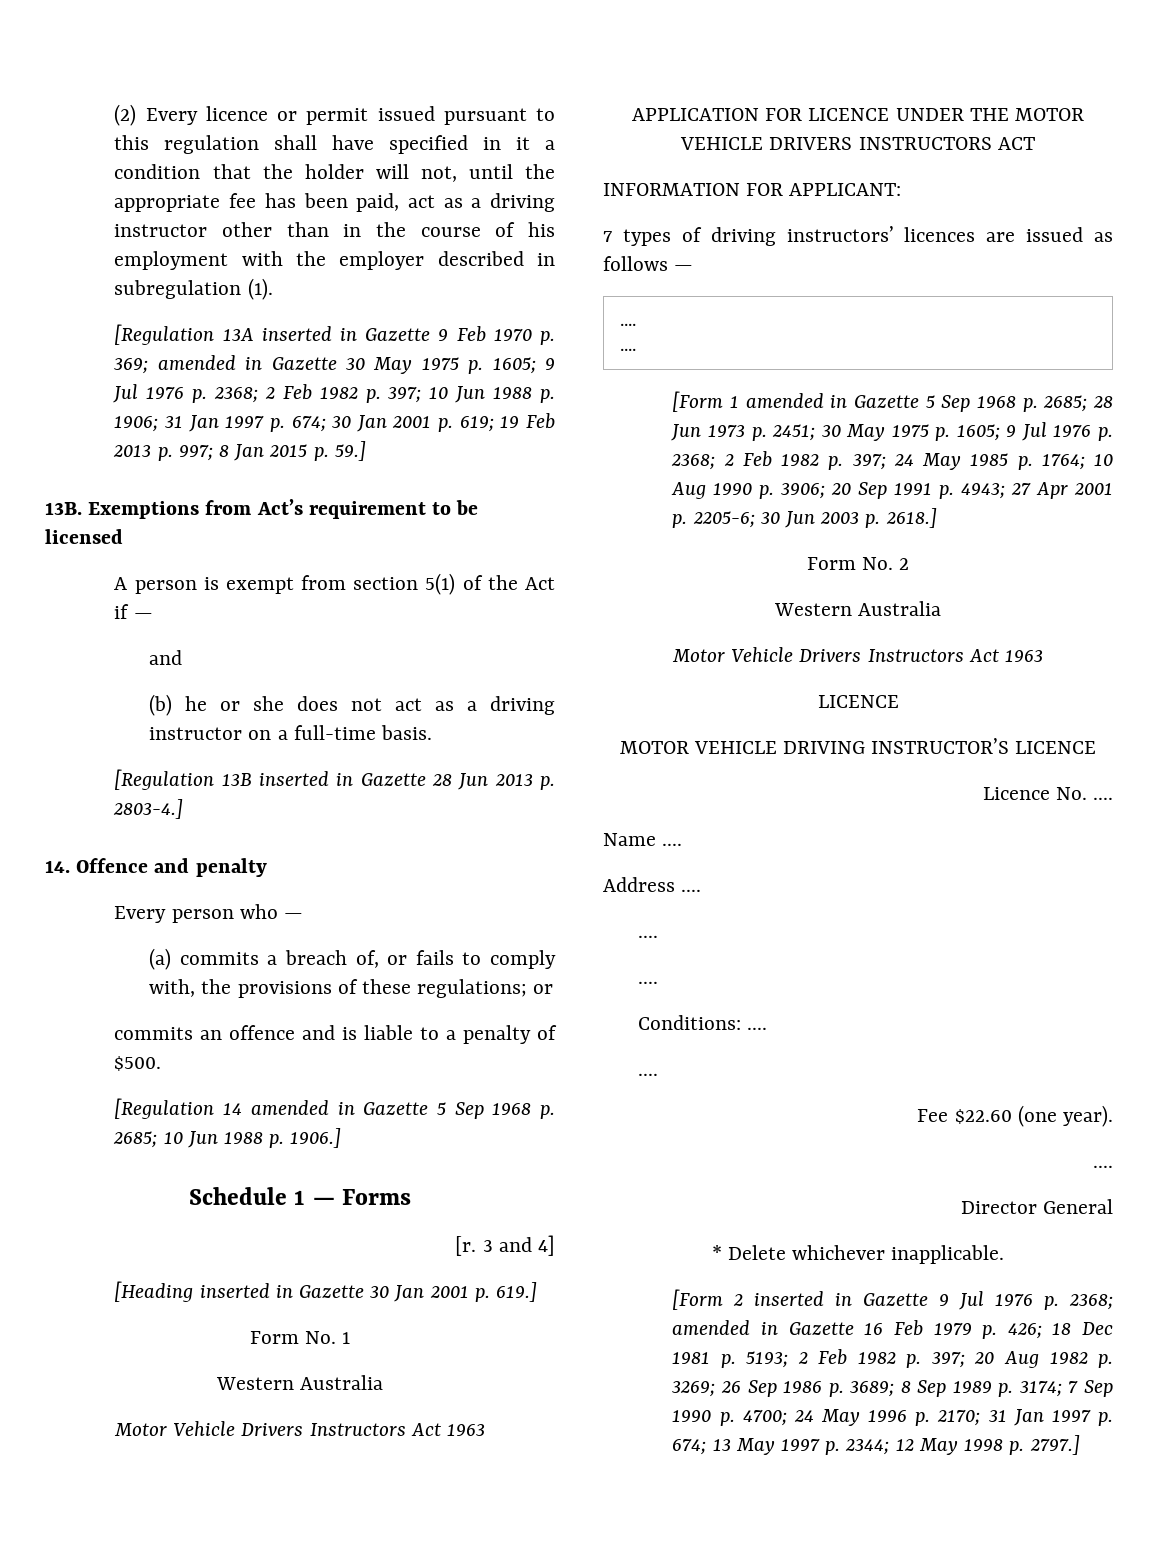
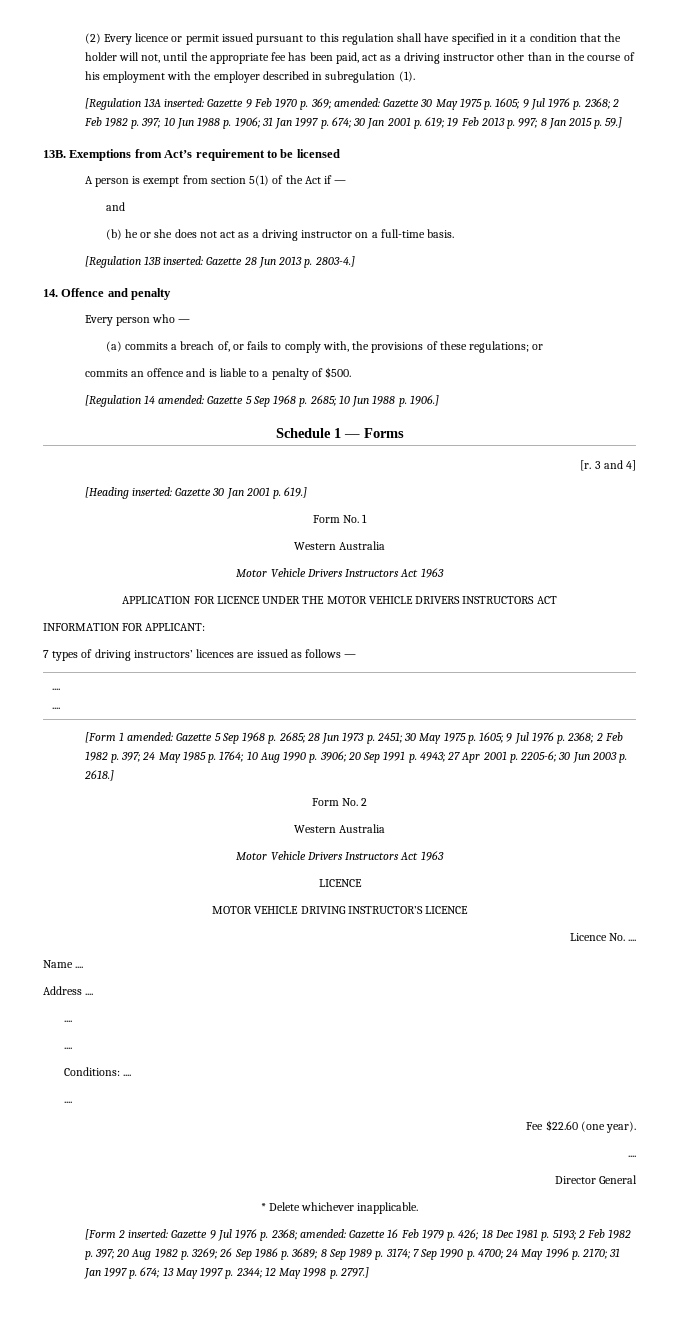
- [Regulation 13A inserted in Gazette 9 Feb 1970 p. 369; amended in Gazette 30 May 1975 p. 1605; 9 Jul 1976 p. 2368; 2 Feb 1982 p. 397; 10 Jun 1988 p. 1906; 31 Jan 1997 p. 674; 30 Jan 2001 p. 619; 19 Feb 2013 p. 997; 8 Jan 2015 p. 59.]
+ [Regulation 13A inserted: Gazette 9 Feb 1970 p. 369; amended: Gazette 30 May 1975 p. 1605; 9 Jul 1976 p. 2368; 2 Feb 1982 p. 397; 10 Jun 1988 p. 1906; 31 Jan 1997 p. 674; 30 Jan 2001 p. 619; 19 Feb 2013 p. 997; 8 Jan 2015 p. 59.]
- [Regulation 13B inserted in Gazette 28 Jun 2013 p. 2803-4.]
+ [Regulation 13B inserted: Gazette 28 Jun 2013 p. 2803-4.]
- [Regulation 14 amended in Gazette 5 Sep 1968 p. 2685; 10 Jun 1988 p. 1906.]
+ [Regulation 14 amended: Gazette 5 Sep 1968 p. 2685; 10 Jun 1988 p. 1906.]
- [Heading inserted in Gazette 30 Jan 2001 p. 619.]
+ [Heading inserted: Gazette 30 Jan 2001 p. 619.]
- [Form 1 amended in Gazette 5 Sep 1968 p. 2685; 28 Jun 1973 p. 2451; 30 May 1975 p. 1605; 9 Jul 1976 p. 2368; 2 Feb 1982 p. 397; 24 May 1985 p. 1764; 10 Aug 1990 p. 3906; 20 Sep 1991 p. 4943; 27 Apr 2001 p. 2205-6; 30 Jun 2003 p. 2618.]
+ [Form 1 amended: Gazette 5 Sep 1968 p. 2685; 28 Jun 1973 p. 2451; 30 May 1975 p. 1605; 9 Jul 1976 p. 2368; 2 Feb 1982 p. 397; 24 May 1985 p. 1764; 10 Aug 1990 p. 3906; 20 Sep 1991 p. 4943; 27 Apr 2001 p. 2205-6; 30 Jun 2003 p. 2618.]
- [Form 2 inserted in Gazette 9 Jul 1976 p. 2368;
+ [Form 2 inserted: Gazette 9 Jul 1976 p. 2368;
- amended in Gazette 16 Feb 1979 p. 426;
+ amended: Gazette 16 Feb 1979 p. 426;

